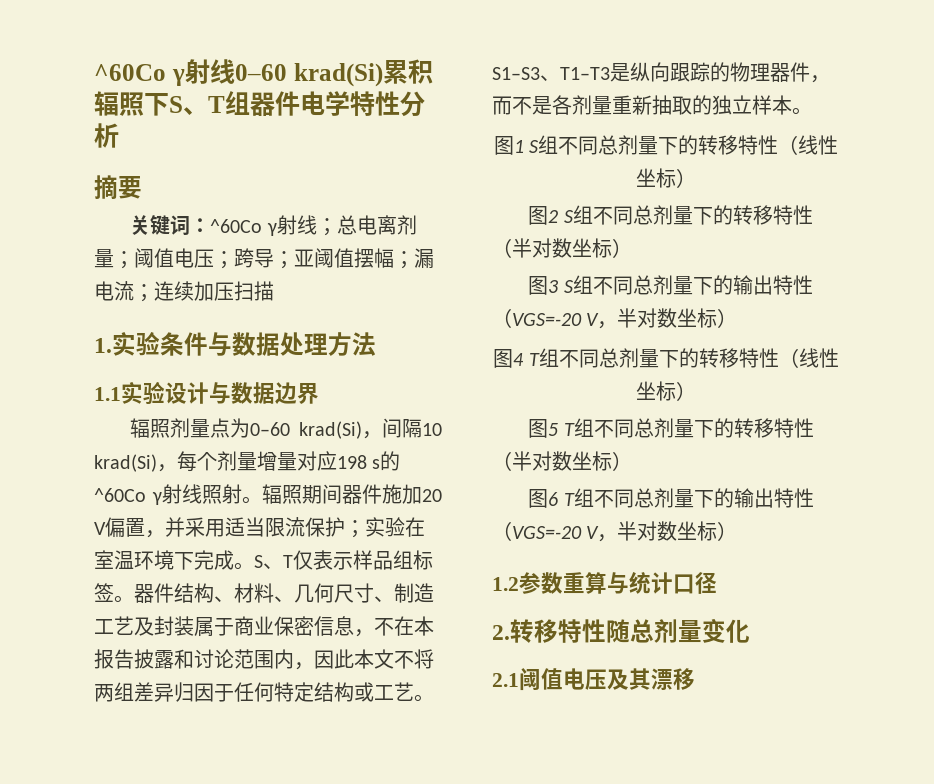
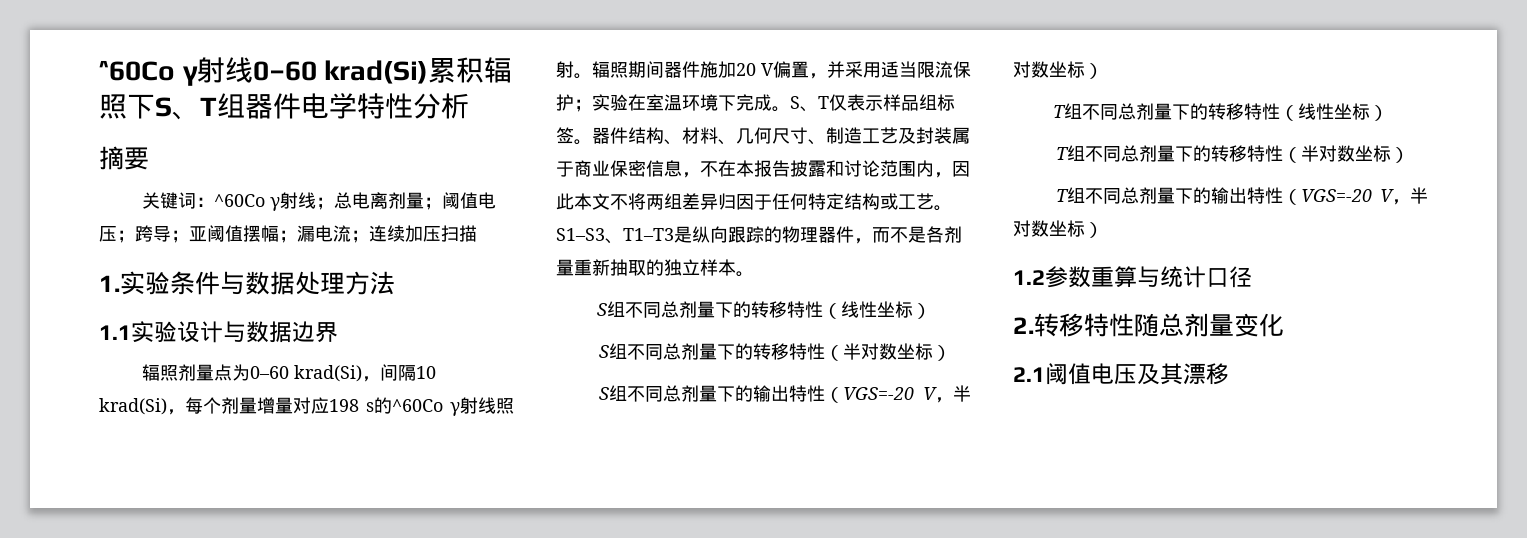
- 图1 S组不同总剂量下的转移特性（线性坐标）
+ S组不同总剂量下的转移特性（线性坐标）
- 图2 S组不同总剂量下的转移特性（半对数坐标）
+ S组不同总剂量下的转移特性（半对数坐标）
- 图3 S组不同总剂量下的输出特性（VGS=-20 V，半对数坐标）
+ S组不同总剂量下的输出特性（VGS=-20 V，半对数坐标）
- 图4 T组不同总剂量下的转移特性（线性坐标）
+ T组不同总剂量下的转移特性（线性坐标）
- 图5 T组不同总剂量下的转移特性（半对数坐标）
+ T组不同总剂量下的转移特性（半对数坐标）
- 图6 T组不同总剂量下的输出特性（VGS=-20 V，半对数坐标）
+ T组不同总剂量下的输出特性（VGS=-20 V，半对数坐标）

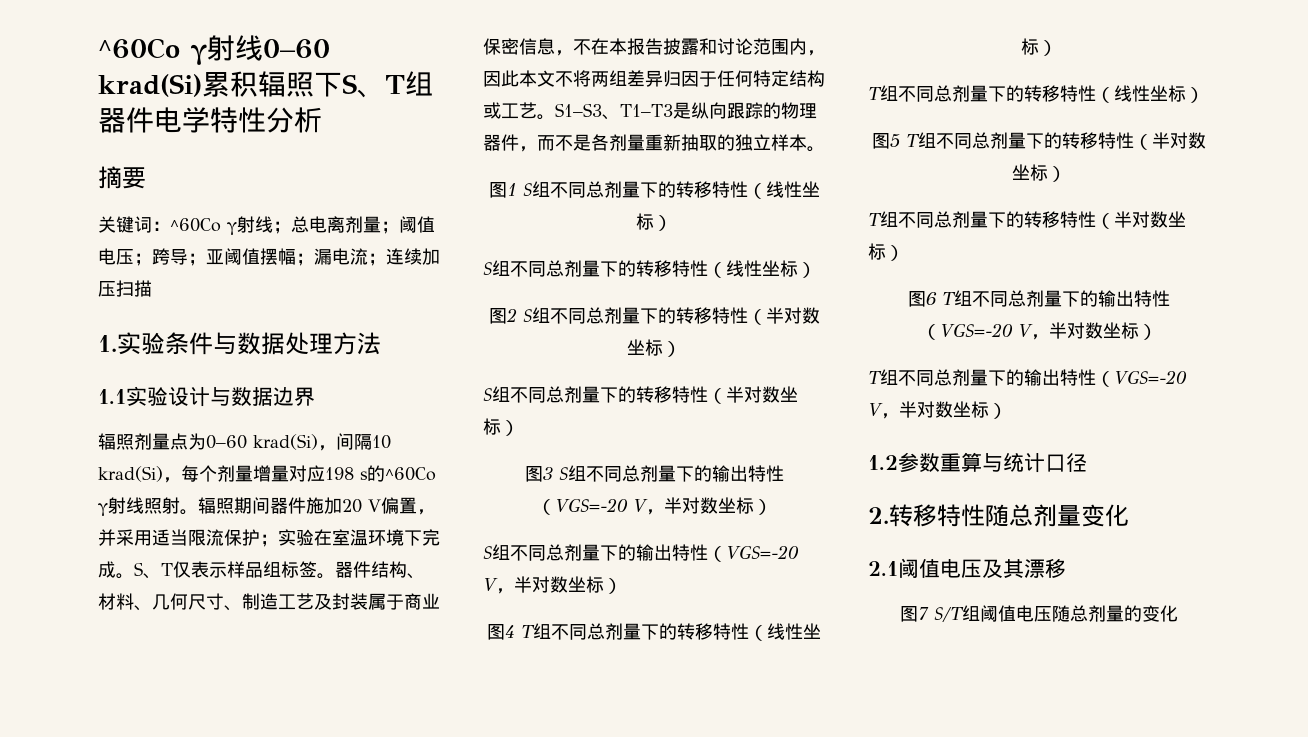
+ 图1 S组不同总剂量下的转移特性（线性坐标）
  S组不同总剂量下的转移特性（线性坐标）
+ 图2 S组不同总剂量下的转移特性（半对数坐标）
  S组不同总剂量下的转移特性（半对数坐标）
+ 图3 S组不同总剂量下的输出特性（VGS=-20 V，半对数坐标）
+ 图4 T组不同总剂量下的转移特性（线性坐标）
  T组不同总剂量下的转移特性（线性坐标）
+ 图5 T组不同总剂量下的转移特性（半对数坐标）
  T组不同总剂量下的转移特性（半对数坐标）
+ 图6 T组不同总剂量下的输出特性（VGS=-20 V，半对数坐标）
+ 图7 S/T组阈值电压随总剂量的变化

